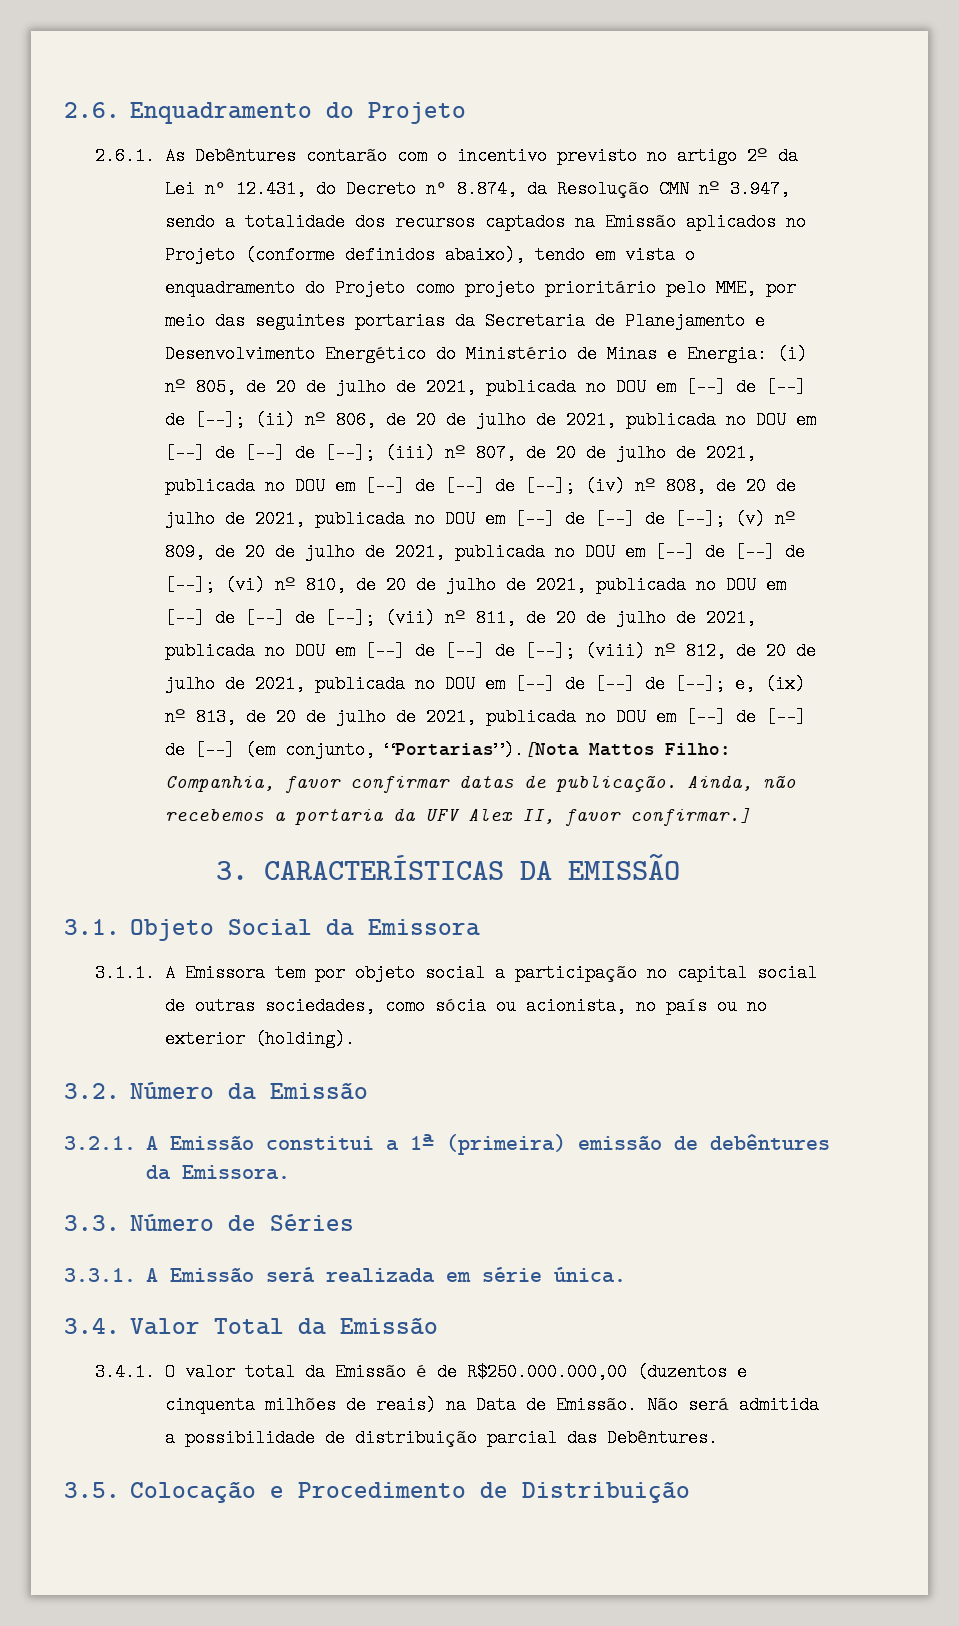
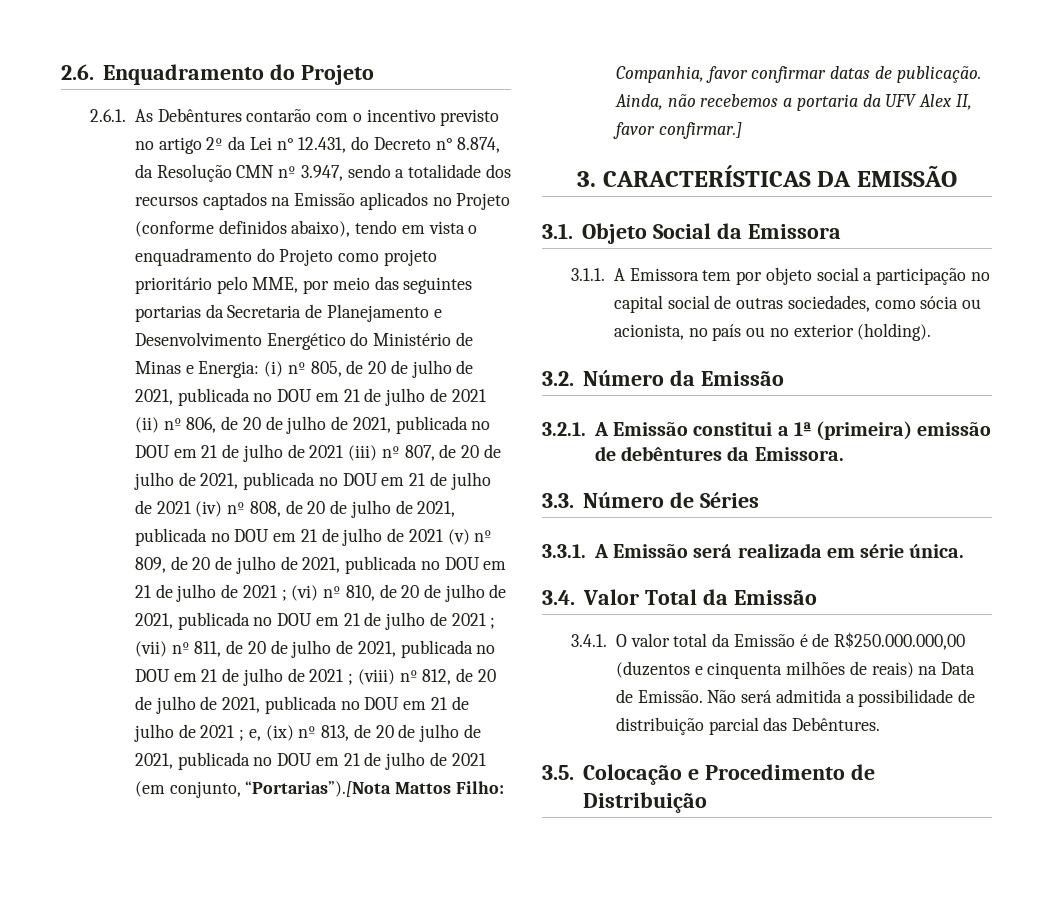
- (i) nº 805, de 20 de julho de 2021, publicada no DOU em [--] de [--] de [--]; (ii) nº 806, de 20 de julho de 2021, publicada no DOU em [--] de [--] de [--]; (iii) nº 807, de 20 de julho de 2021, publicada no DOU em [--] de [--] de [--]; (iv) nº 808, de 20 de julho de 2021, publicada no DOU em [--] de [--] de [--]; (v) nº 809, de 20 de julho de 2021, publicada no DOU em [--] de [--] de [--];
+ (i) nº 805, de 20 de julho de 2021, publicada no DOU em 21 de julho de 2021 (ii) nº 806, de 20 de julho de 2021, publicada no DOU em 21 de julho de 2021 (iii) nº 807, de 20 de julho de 2021, publicada no DOU em 21 de julho de 2021 (iv) nº 808, de 20 de julho de 2021, publicada no DOU em 21 de julho de 2021 (v) nº 809, de 20 de julho de 2021, publicada no DOU em 21 de julho de 2021 ;
- (vi) nº 810, de 20 de julho de 2021, publicada no DOU em [--] de [--] de [--];
+ (vi) nº 810, de 20 de julho de 2021, publicada no DOU em 21 de julho de 2021 ;
- (vii) nº 811, de 20 de julho de 2021, publicada no DOU em [--] de [--] de [--];
+ (vii) nº 811, de 20 de julho de 2021, publicada no DOU em 21 de julho de 2021 ;
- (viii) nº 812, de 20 de julho de 2021, publicada no DOU em [--] de [--] de [--];
+ (viii) nº 812, de 20 de julho de 2021, publicada no DOU em 21 de julho de 2021 ;
- e, (ix) nº 813, de 20 de julho de 2021, publicada no DOU em [--] de [--] de [--] (em conjunto, “Portarias”).[Nota Mattos Filho:
+ e, (ix) nº 813, de 20 de julho de 2021, publicada no DOU em 21 de julho de 2021 (em conjunto, “Portarias”).[Nota Mattos Filho:

